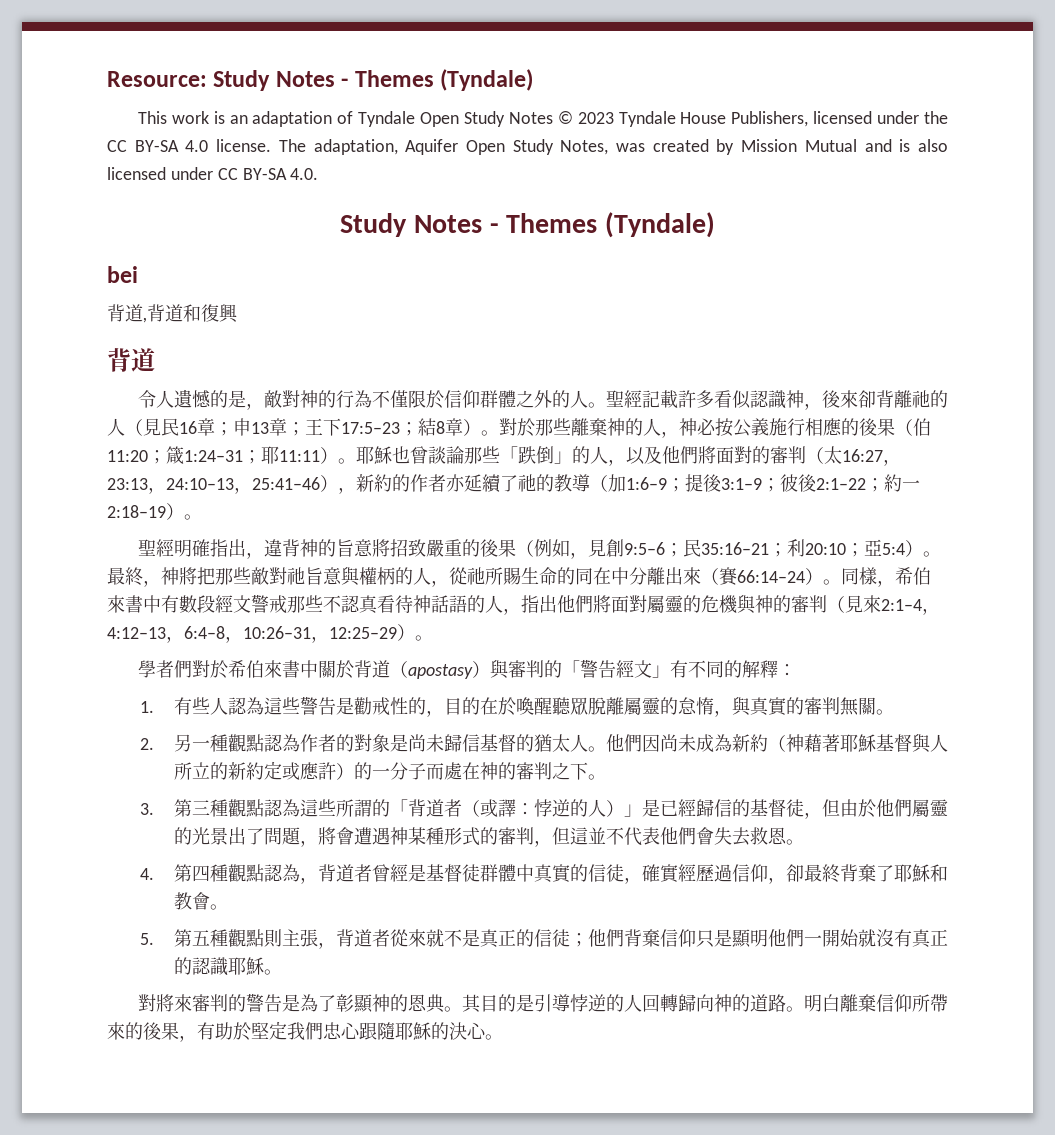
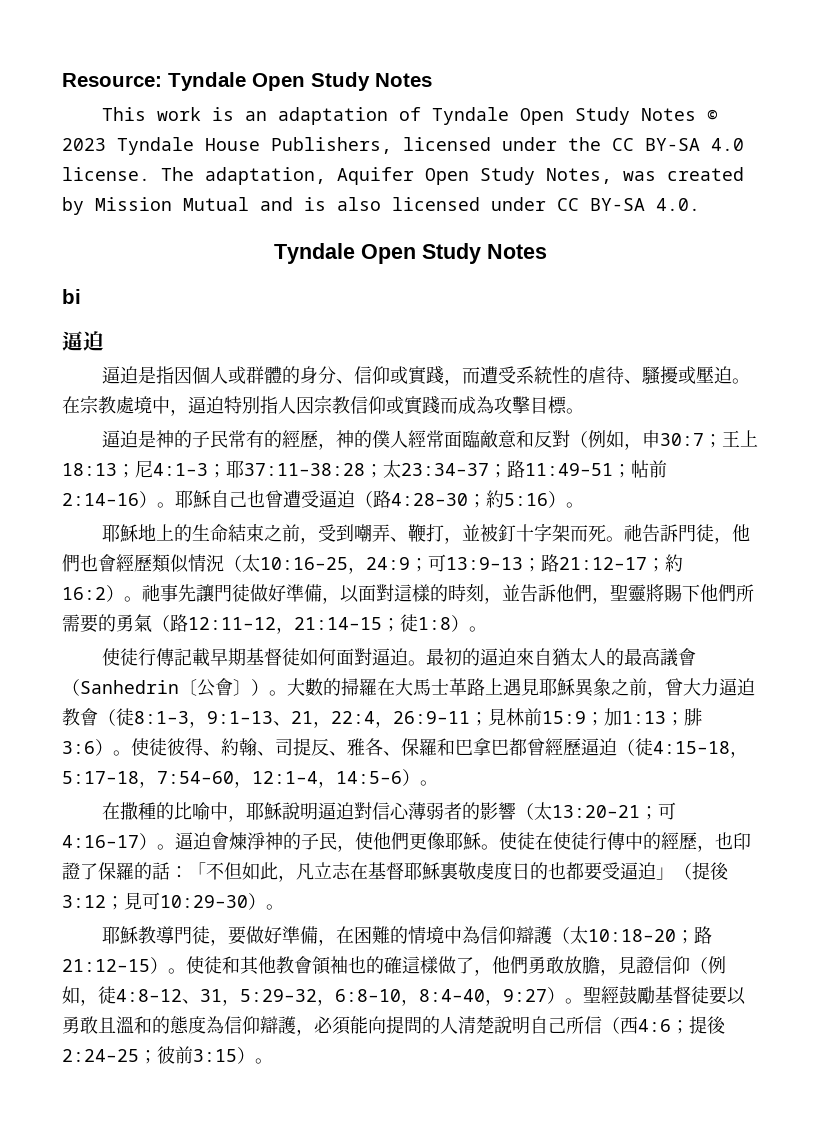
- Resource: Study Notes - Themes (Tyndale)
+ Resource: Tyndale Open Study Notes
  The adaptation, Aquifer Open Study Notes, was created by Mission Mutual and is also licensed under CC BY-SA 4.0.
- Study Notes - Themes (Tyndale)
- bei
- 背道,背道和復興
- 背道
- 令人遺憾的是，敵對神的行為不僅限於信仰群體之外的人。聖經記載許多看似認識神，後來卻背離祂的人（見民16章；申13章；王下17:5–23；結8章）。對於那些離棄神的人，神必按公義施行相應的後果（伯11:20；箴1:24–31；耶11:11）。耶穌也曾談論那些「跌倒」的人，以及他們將面對的審判（太16:27，23:13，24:10–13，25:41–46），新約的作者亦延續了祂的教導（加1:6–9；提後3:1–9；彼後2:1–22；約一2:18–19）。
- 聖經明確指出，違背神的旨意將招致嚴重的後果（例如，見創9:5–6；民35:16–21；利20:10；亞5:4）。最終，神將把那些敵對祂旨意與權柄的人，從祂所賜生命的同在中分離出來（賽66:14–24）。同樣，希伯來書中有數段經文警戒那些不認真看待神話語的人，指出他們將面對屬靈的危機與神的審判（見來2:1–4，4:12–13，6:4–8，10:26–31，12:25–29）。
- 學者們對於希伯來書中關於背道（apostasy）與審判的「警告經文」有不同的解釋：
- 1.有些人認為這些警告是勸戒性的，目的在於喚醒聽眾脫離屬靈的怠惰，與真實的審判無關。
- 2.另一種觀點認為作者的對象是尚未歸信基督的猶太人。他們因尚未成為新約（神藉著耶穌基督與人所立的新約定或應許）的一分子而處在神的審判之下。
- 3.第三種觀點認為這些所謂的「背道者（或譯：悖逆的人）」是已經歸信的基督徒，但由於他們屬靈的光景出了問題，將會遭遇神某種形式的審判，但這並不代表他們會失去救恩。
- 4.第四種觀點認為，背道者曾經是基督徒群體中真實的信徒，確實經歷過信仰，卻最終背棄了耶穌和教會。
- 5.第五種觀點則主張，背道者從來就不是真正的信徒；他們背棄信仰只是顯明他們一開始就沒有真正的認識耶穌。
- 對將來審判的警告是為了彰顯神的恩典。其目的是引導悖逆的人回轉歸向神的道路。明白離棄信仰所帶來的後果，有助於堅定我們忠心跟隨耶穌的決心。
+ Tyndale Open Study Notes
+ bi
+ 逼迫
+ 逼迫是指因個人或群體的身分、信仰或實踐，而遭受系統性的虐待、騷擾或壓迫。在宗教處境中，逼迫特別指人因宗教信仰或實踐而成為攻擊目標。
+ 逼迫是神的子民常有的經歷，神的僕人經常面臨敵意和反對（例如，申30:7；王上18:13；尼4:1–3；耶37:11–38:28；太23:34–37；路11:49–51；帖前2:14–16）。耶穌自己也曾遭受逼迫（路4:28–30；約5:16）。
+ 耶穌地上的生命結束之前，受到嘲弄、鞭打，並被釘十字架而死。祂告訴門徒，他們也會經歷類似情況（太10:16–25，24:9；可13:9–13；路21:12–17；約16:2）。祂事先讓門徒做好準備，以面對這樣的時刻，並告訴他們，聖靈將賜下他們所需要的勇氣（路12:11–12，21:14–15；徒1:8）。
+ 使徒行傳記載早期基督徒如何面對逼迫。最初的逼迫來自猶太人的最高議會（Sanhedrin〔公會〕）。大數的掃羅在大馬士革路上遇見耶穌異象之前，曾大力逼迫教會（徒8:1–3，9:1–13、21，22:4，26:9–11；見林前15:9；加1:13；腓3:6）。使徒彼得、約翰、司提反、雅各、保羅和巴拿巴都曾經歷逼迫（徒4:15–18，5:17–18，7:54–60，12:1–4，14:5–6）。
+ 在撒種的比喻中，耶穌說明逼迫對信心薄弱者的影響（太13:20–21；可4:16–17）。逼迫會煉淨神的子民，使他們更像耶穌。使徒在使徒行傳中的經歷，也印證了保羅的話：「不但如此，凡立志在基督耶穌裏敬虔度日的也都要受逼迫」（提後3:12；見可10:29–30）。
+ 耶穌教導門徒，要做好準備，在困難的情境中為信仰辯護（太10:18–20；路21:12–15）。使徒和其他教會領袖也的確這樣做了，他們勇敢放膽，見證信仰（例如，徒4:8–12、31，5:29–32，6:8–10，8:4–40，9:27）。聖經鼓勵基督徒要以勇敢且溫和的態度為信仰辯護，必須能向提問的人清楚說明自己所信（西4:6；提後2:24–25；彼前3:15）。

